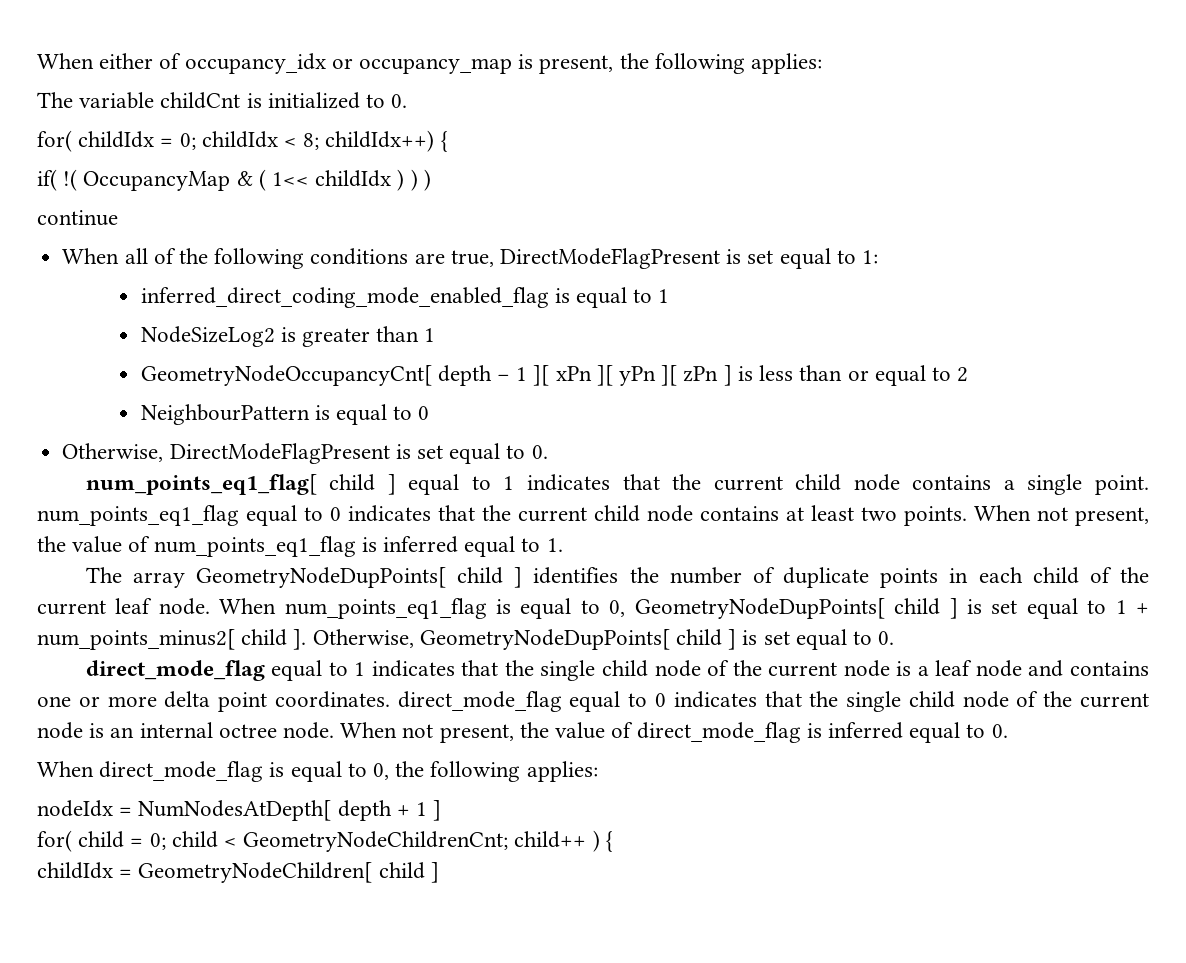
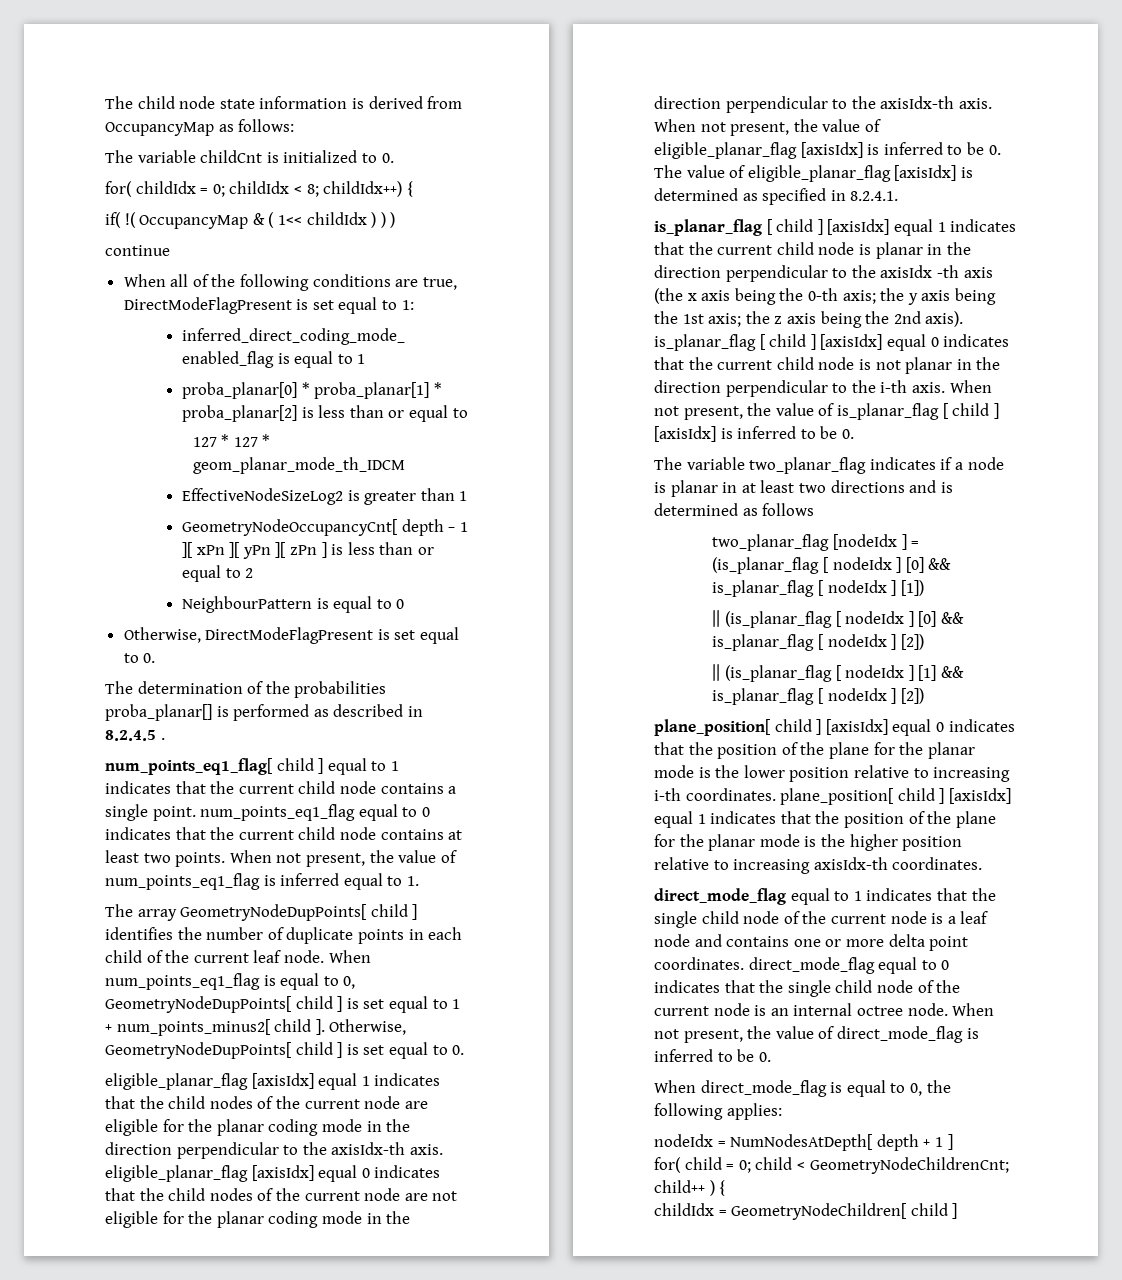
- When either of occupancy_idx or occupancy_map is present, the following applies:
+ The child node state information is derived from OccupancyMap as follows:
- NodeSizeLog2 is greater than 1
+ proba_planar[0] * proba_planar[1] * proba_planar[2] is less than or equal to
+ 127 * 127 * geom_planar_mode_th_IDCM
+ EffectiveNodeSizeLog2 is greater than 1
+ The determination of the probabilities proba_planar[] is performed as described in 8.2.4.5 .
+ eligible_planar_flag [axisIdx] equal 1 indicates that the child nodes of the current node are eligible for the planar coding mode in the direction perpendicular to the axisIdx-th axis. eligible_planar_flag [axisIdx] equal 0 indicates that the child nodes of the current node are not eligible for the planar coding mode in the direction perpendicular to the axisIdx-th axis. When not present, the value of eligible_planar_flag [axisIdx] is inferred to be 0. The value of eligible_planar_flag [axisIdx] is determined as specified in 8.2.4.1.
+ is_planar_flag [ child ] [axisIdx] equal 1 indicates that the current child node is planar in the direction perpendicular to the axisIdx -th axis (the x axis being the 0-th axis; the y axis being the 1st axis; the z axis being the 2nd axis). is_planar_flag [ child ] [axisIdx] equal 0 indicates that the current child node is not planar in the direction perpendicular to the i-th axis. When not present, the value of is_planar_flag [ child ] [axisIdx] is inferred to be 0.
+ The variable two_planar_flag indicates if a node is planar in at least two directions and is determined as follows
+ two_planar_flag [nodeIdx ] = (is_planar_flag [ nodeIdx ] [0] && is_planar_flag [ nodeIdx ] [1])
+ || (is_planar_flag [ nodeIdx ] [0] && is_planar_flag [ nodeIdx ] [2])
+ || (is_planar_flag [ nodeIdx ] [1] && is_planar_flag [ nodeIdx ] [2])
+ plane_position[ child ] [axisIdx] equal 0 indicates that the position of the plane for the planar mode is the lower position relative to increasing i-th coordinates. plane_position[ child ] [axisIdx] equal 1 indicates that the position of the plane for the planar mode is the higher position relative to increasing axisIdx-th coordinates.
- When not present, the value of direct_mode_flag is inferred equal to 0.
+ When not present, the value of direct_mode_flag is inferred to be 0.

